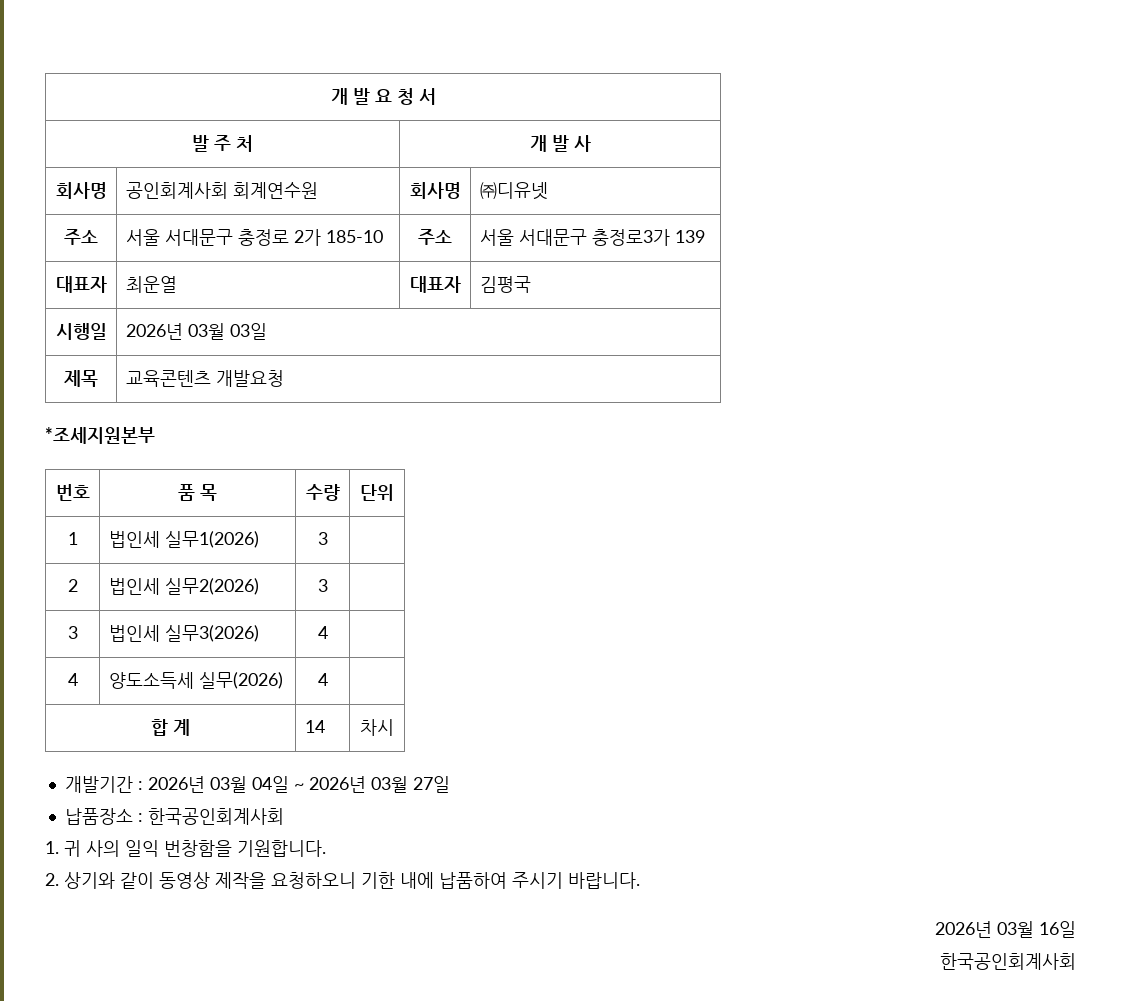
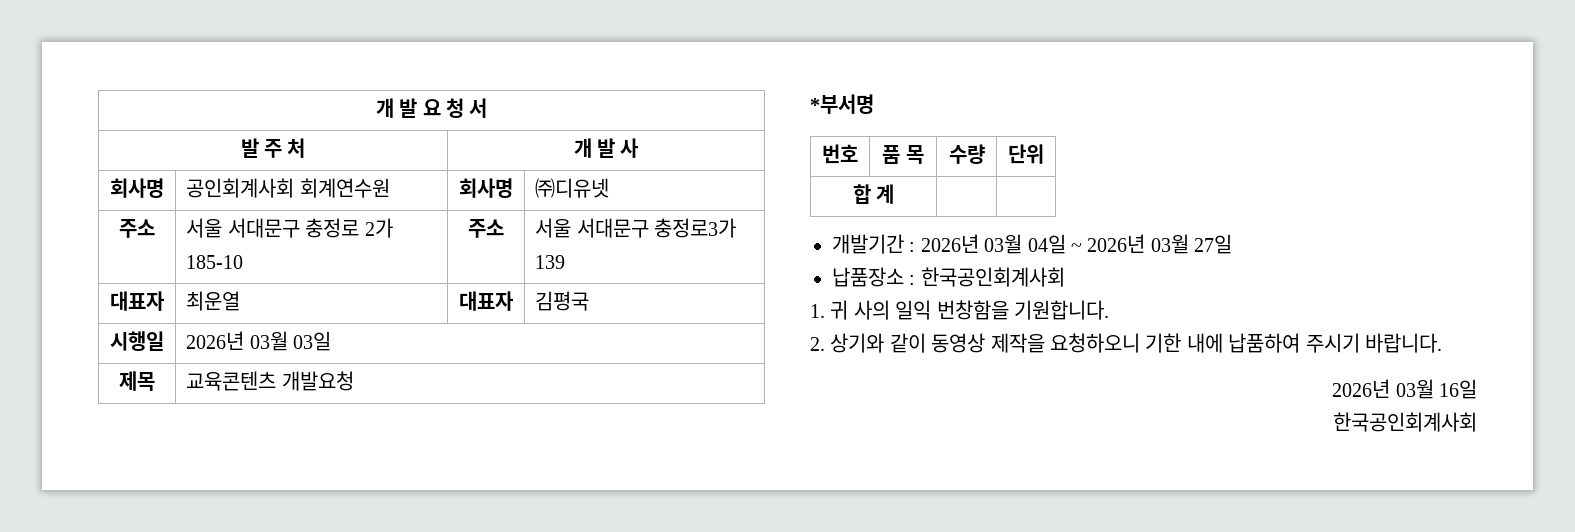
- *조세지원본부
+ *부서명
- 1 | 법인세 실무1(2026) | 3 |
- 2 | 법인세 실무2(2026) | 3 |
- 3 | 법인세 실무3(2026) | 4 |
- 4 | 양도소득세 실무(2026) | 4 |
- 합 계 | 14 | 차시
+ 합 계 | |

